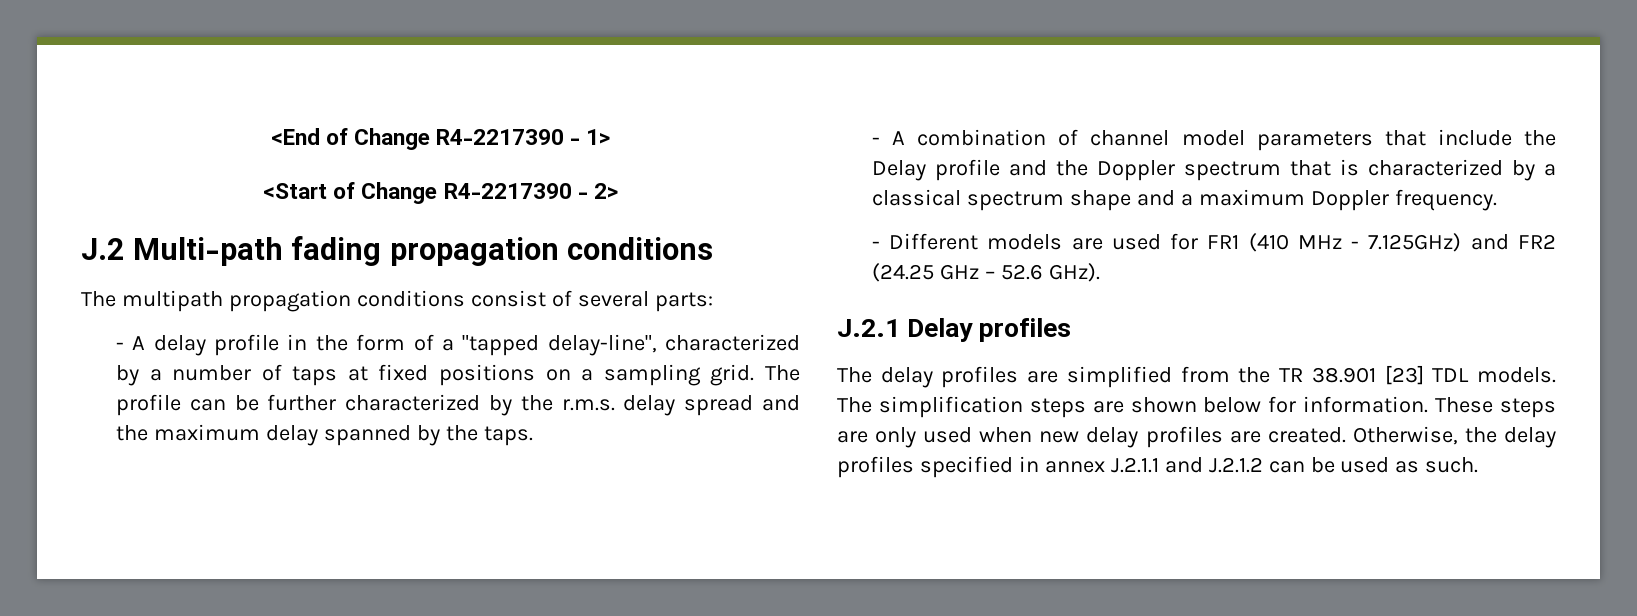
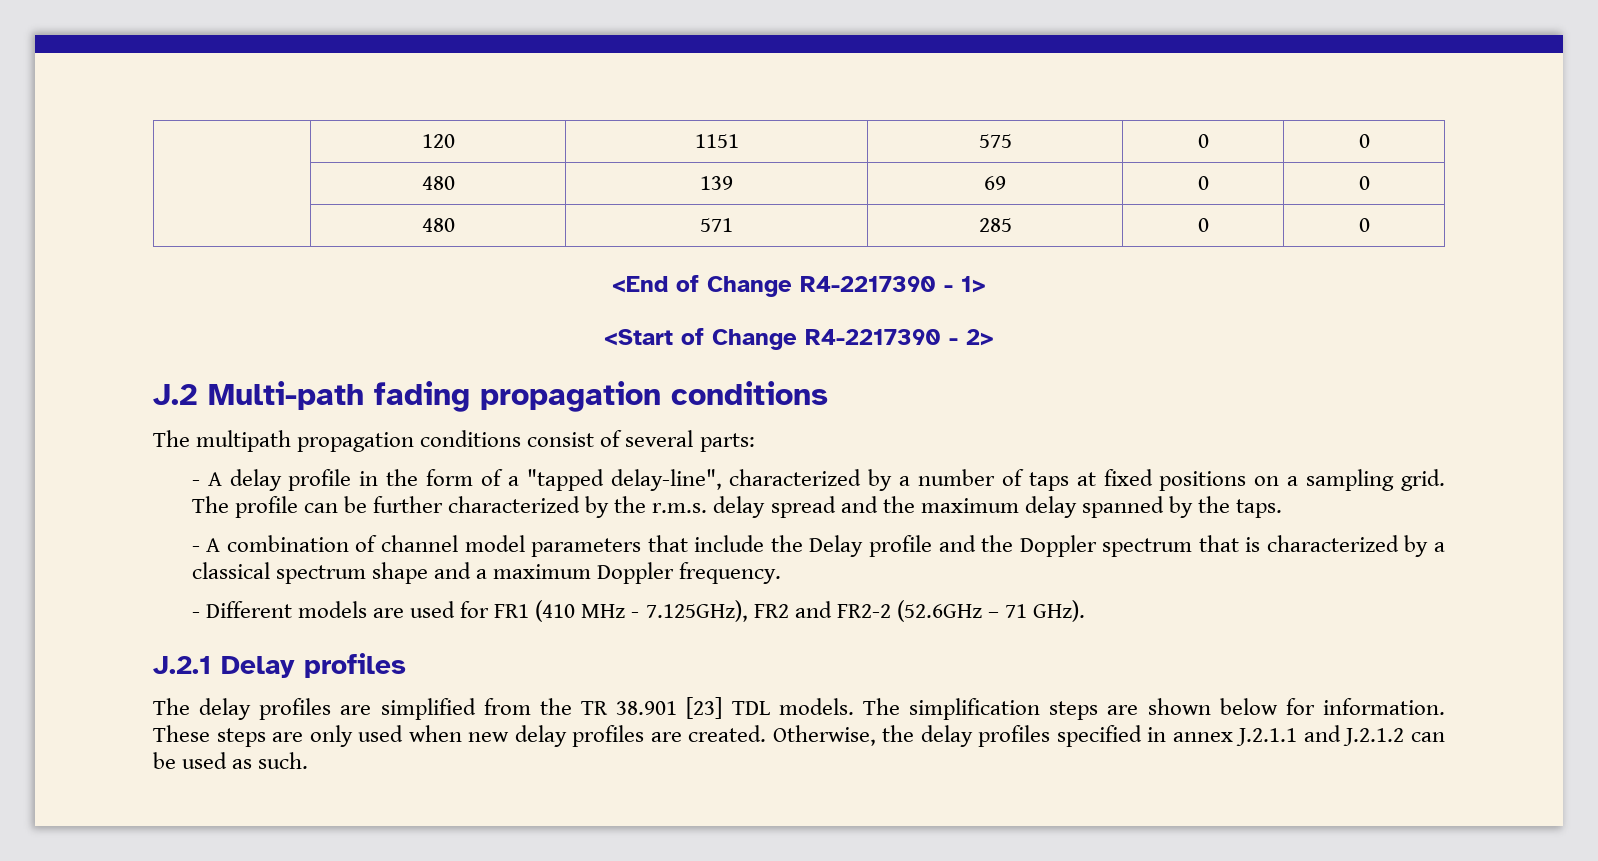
+ | 120 | 1151 | 575 | 0 | 0
+ | 480 | 139 | 69 | 0 | 0
+ | 480 | 571 | 285 | 0 | 0
- - Different models are used for FR1 (410 MHz - 7.125GHz) and FR2 (24.25 GHz – 52.6 GHz).
+ - Different models are used for FR1 (410 MHz - 7.125GHz), FR2 and FR2-2 (52.6GHz – 71 GHz).

